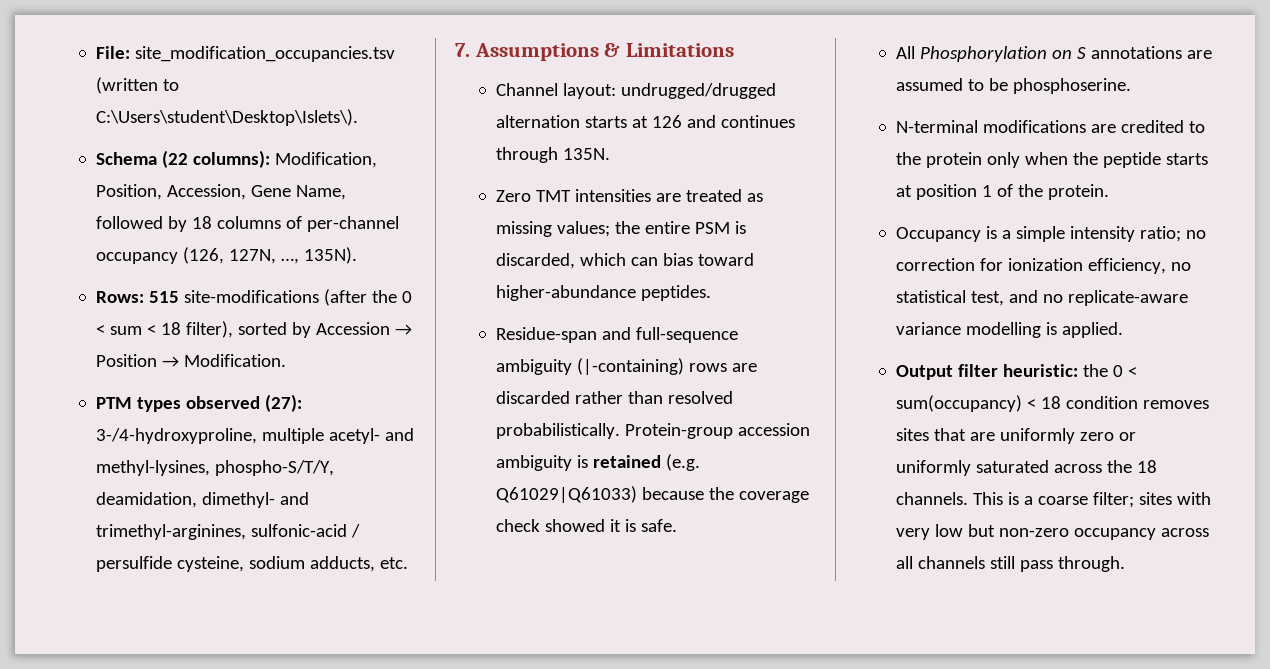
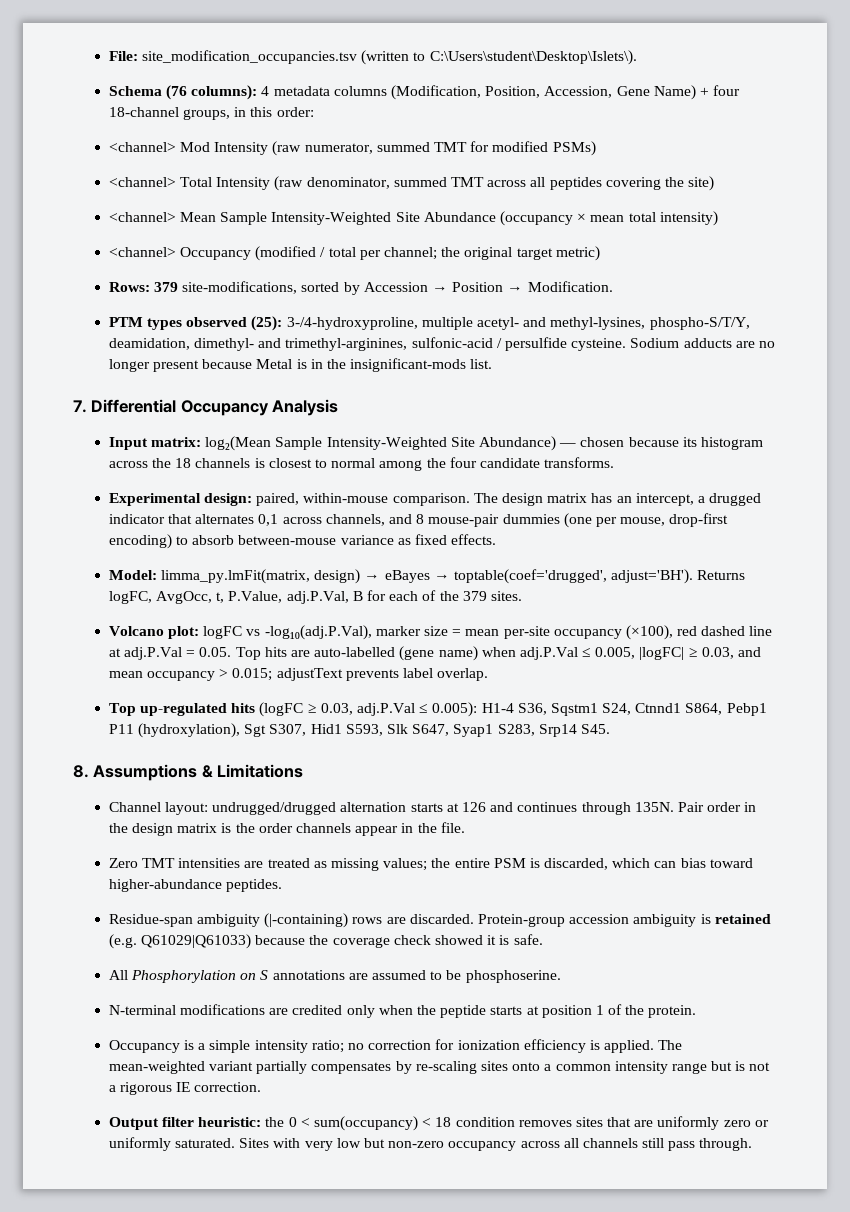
- Schema (22 columns): Modification, Position, Accession, Gene Name, followed by 18 columns of per-channel occupancy (126, 127N, …, 135N).
- Rows: 515 site-modifications (after the 0 < sum < 18 filter), sorted by Accession → Position → Modification.
+ Schema (76 columns): 4 metadata columns (Modification, Position, Accession, Gene Name) + four 18-channel groups, in this order:
+ <channel> Mod Intensity (raw numerator, summed TMT for modified PSMs)
+ <channel> Total Intensity (raw denominator, summed TMT across all peptides covering the site)
+ <channel> Mean Sample Intensity-Weighted Site Abundance (occupancy × mean total intensity)
+ <channel> Occupancy (modified / total per channel; the original target metric)
+ Rows: 379 site-modifications, sorted by Accession → Position → Modification.
- PTM types observed (27): 3-/4-hydroxyproline, multiple acetyl- and methyl-lysines, phospho-S/T/Y, deamidation, dimethyl- and trimethyl-arginines, sulfonic-acid / persulfide cysteine, sodium adducts, etc.
- 7. Assumptions & Limitations
+ PTM types observed (25): 3-/4-hydroxyproline, multiple acetyl- and methyl-lysines, phospho-S/T/Y, deamidation, dimethyl- and trimethyl-arginines, sulfonic-acid / persulfide cysteine. Sodium adducts are no longer present because Metal is in the insignificant-mods list.
+ 7. Differential Occupancy Analysis
+ Input matrix: log₂(Mean Sample Intensity-Weighted Site Abundance) — chosen because its histogram across the 18 channels is closest to normal among the four candidate transforms.
+ Experimental design: paired, within-mouse comparison. The design matrix has an intercept, a drugged indicator that alternates 0,1 across channels, and 8 mouse-pair dummies (one per mouse, drop-first encoding) to absorb between-mouse variance as fixed effects.
+ Model: limma_py.lmFit(matrix, design) → eBayes → toptable(coef='drugged', adjust='BH'). Returns logFC, AvgOcc, t, P.Value, adj.P.Val, B for each of the 379 sites.
+ Volcano plot: logFC vs -log₁₀(adj.P.Val), marker size = mean per-site occupancy (×100), red dashed line at adj.P.Val = 0.05. Top hits are auto-labelled (gene name) when adj.P.Val ≤ 0.005, |logFC| ≥ 0.03, and mean occupancy > 0.015; adjustText prevents label overlap.
+ Top up-regulated hits (logFC ≥ 0.03, adj.P.Val ≤ 0.005): H1-4 S36, Sqstm1 S24, Ctnnd1 S864, Pebp1 P11 (hydroxylation), Sgt S307, Hid1 S593, Slk S647, Syap1 S283, Srp14 S45.
+ 8. Assumptions & Limitations
+ Pair order in the design matrix is the order channels appear in the file.
- Residue-span and full-sequence ambiguity (|-containing) rows are discarded rather than resolved probabilistically.
+ Residue-span ambiguity (|-containing) rows are discarded.
- N-terminal modifications are credited to the protein only when the peptide starts at position 1 of the protein.
+ N-terminal modifications are credited only when the peptide starts at position 1 of the protein.
- Occupancy is a simple intensity ratio; no correction for ionization efficiency, no statistical test, and no replicate-aware variance modelling is applied.
+ Occupancy is a simple intensity ratio; no correction for ionization efficiency is applied. The mean-weighted variant partially compensates by re-scaling sites onto a common intensity range but is not a rigorous IE correction.
- Output filter heuristic: the 0 < sum(occupancy) < 18 condition removes sites that are uniformly zero or uniformly saturated across the 18 channels. This is a coarse filter; sites with very low but non-zero occupancy across all channels still pass through.
+ Output filter heuristic: the 0 < sum(occupancy) < 18 condition removes sites that are uniformly zero or uniformly saturated. Sites with very low but non-zero occupancy across all channels still pass through.

